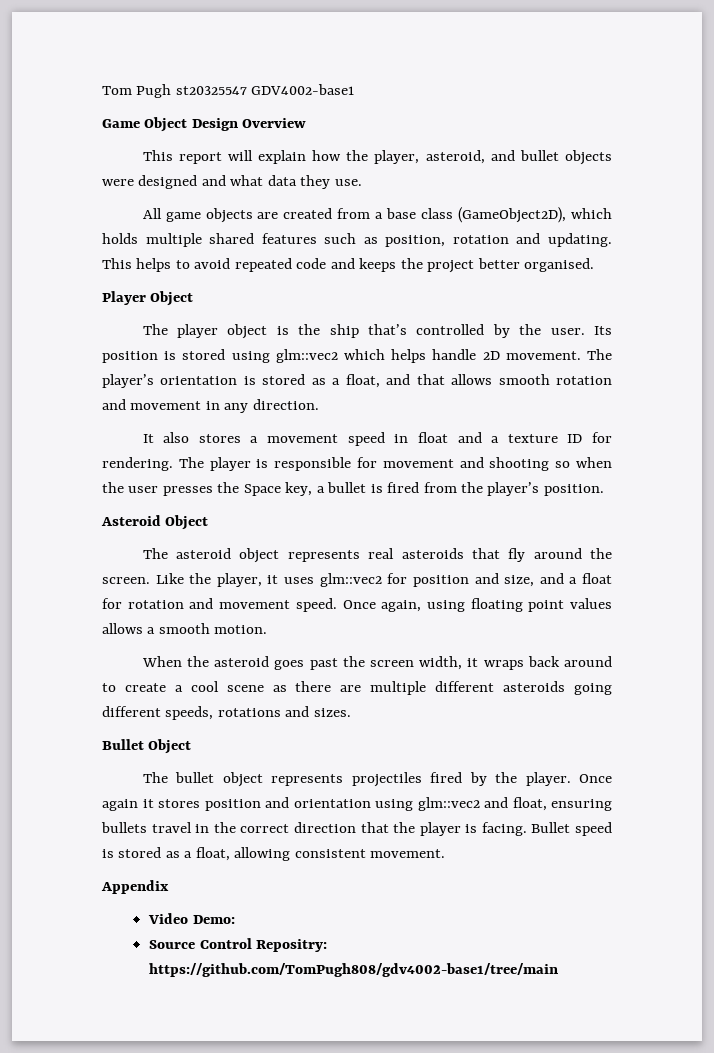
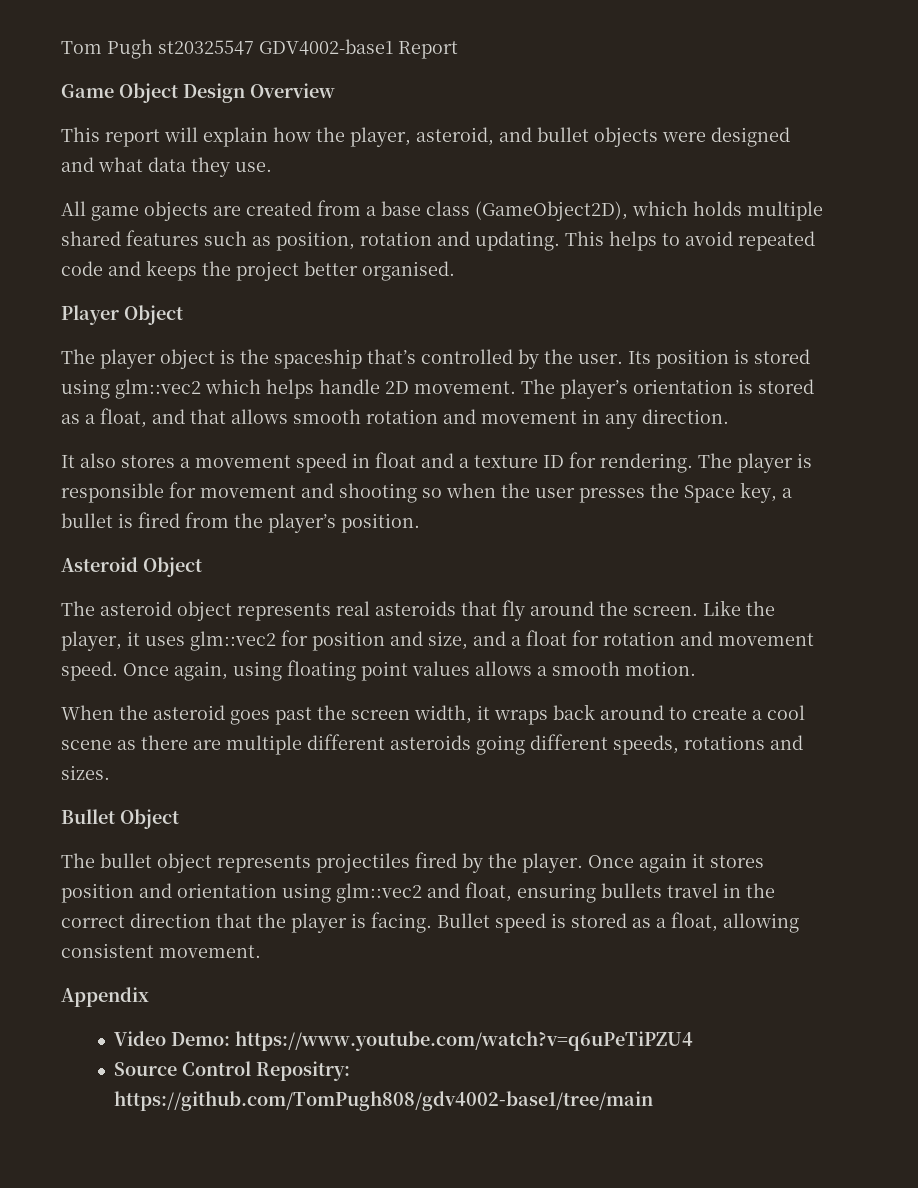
- Tom Pugh st20325547 GDV4002-base1
+ Tom Pugh st20325547 GDV4002-base1 Report
- The player object is the ship that’s controlled by the user.
+ The player object is the spaceship that’s controlled by the user.
- Video Demo:
+ Video Demo: https://www.youtube.com/watch?v=q6uPeTiPZU4

